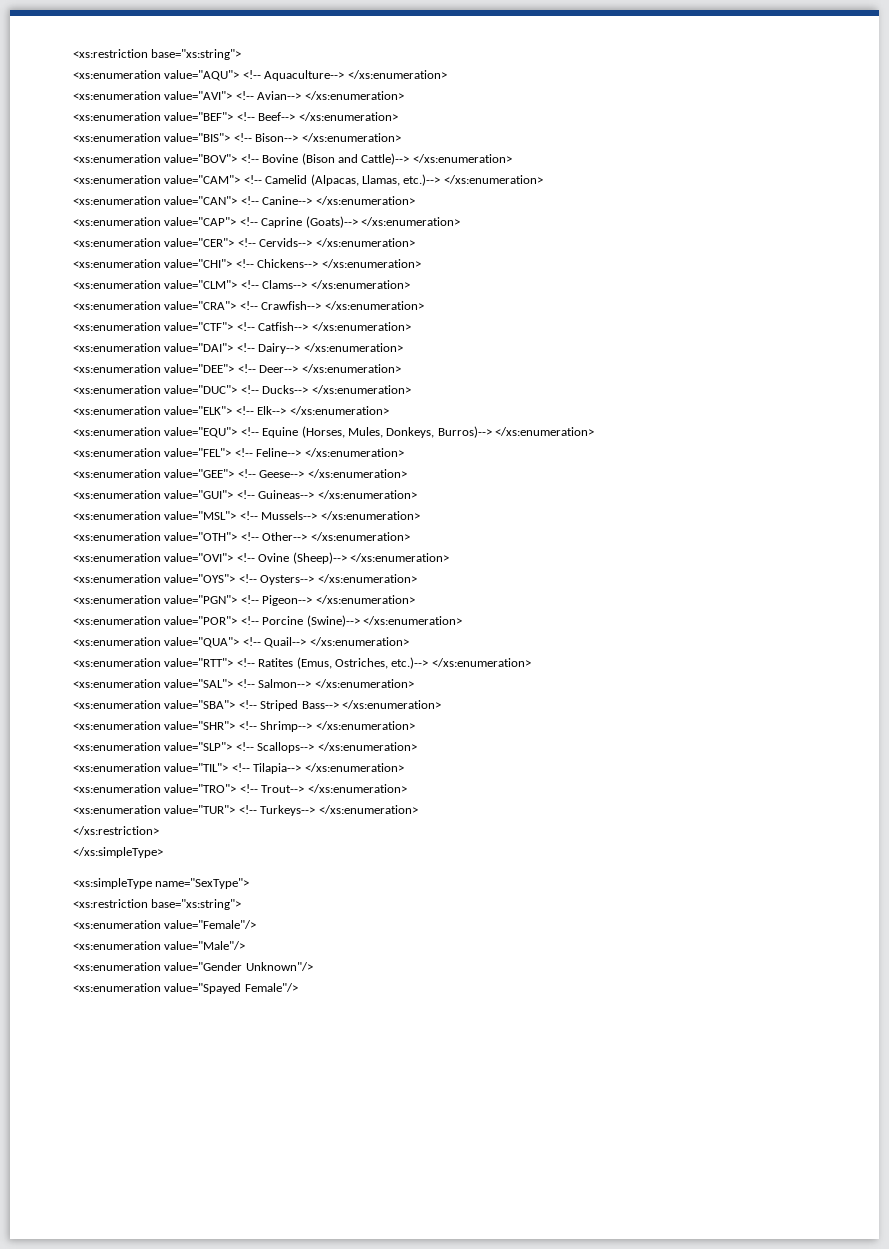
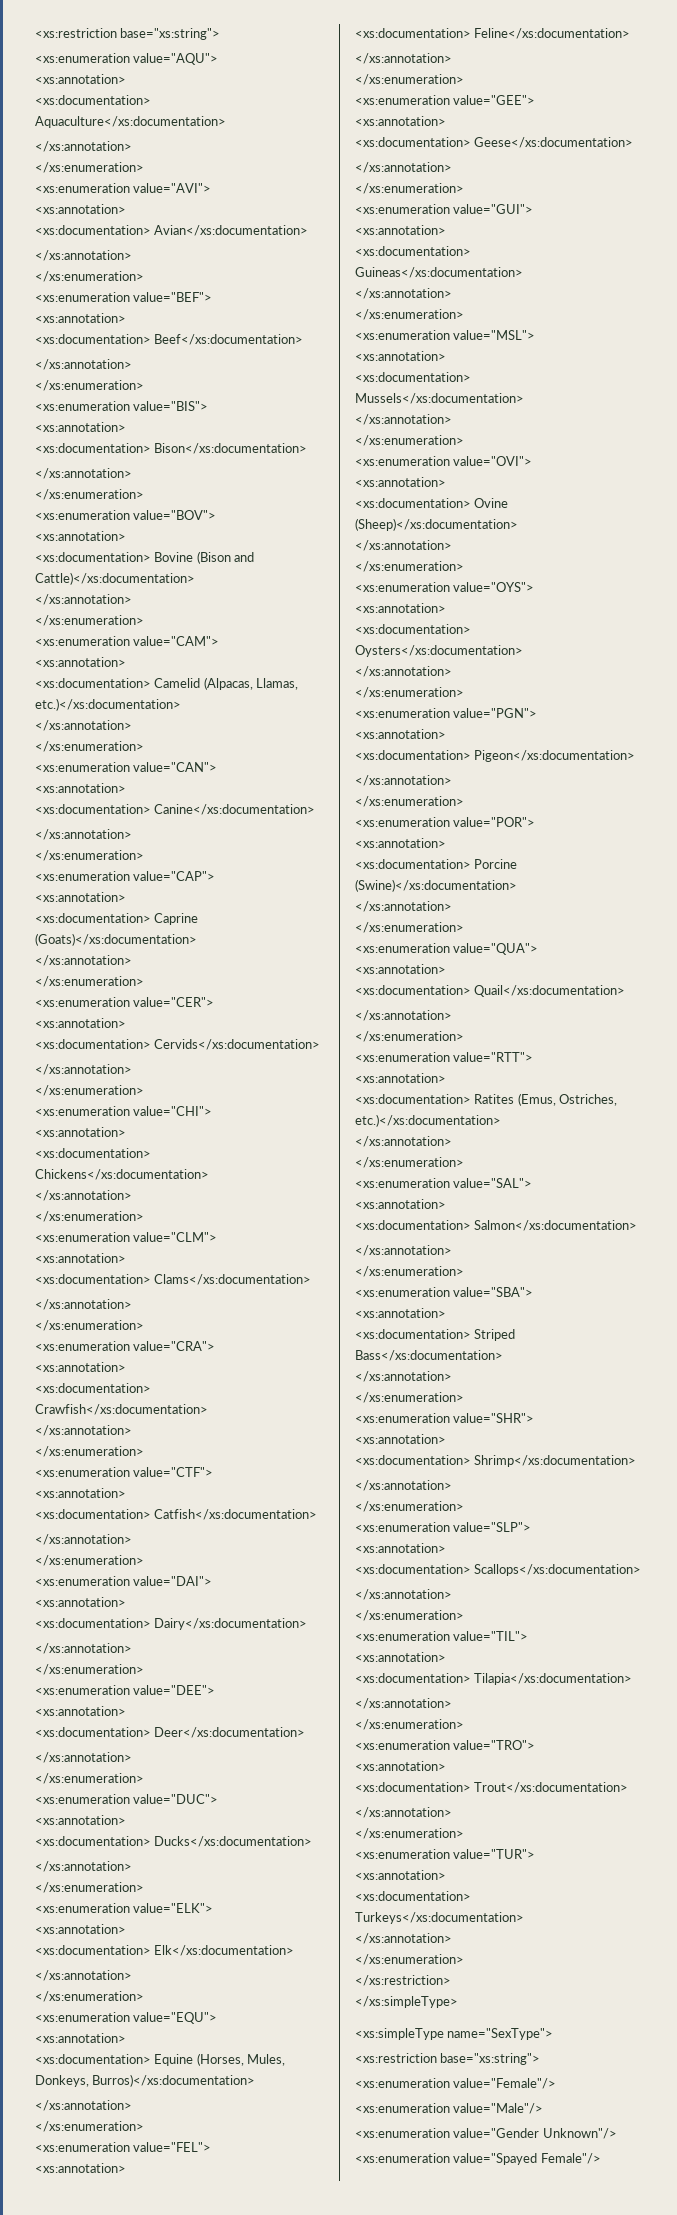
- <xs:enumeration value="AQU"> <!-- Aquaculture--> </xs:enumeration>
+ <xs:enumeration value="AQU">
+ <xs:annotation>
+ <xs:documentation> Aquaculture</xs:documentation>
+ </xs:annotation>
+ </xs:enumeration>
- <xs:enumeration value="AVI"> <!-- Avian--> </xs:enumeration>
+ <xs:enumeration value="AVI">
+ <xs:annotation>
+ <xs:documentation> Avian</xs:documentation>
+ </xs:annotation>
+ </xs:enumeration>
- <xs:enumeration value="BEF"> <!-- Beef--> </xs:enumeration>
+ <xs:enumeration value="BEF">
+ <xs:annotation>
+ <xs:documentation> Beef</xs:documentation>
+ </xs:annotation>
+ </xs:enumeration>
- <xs:enumeration value="BIS"> <!-- Bison--> </xs:enumeration>
+ <xs:enumeration value="BIS">
+ <xs:annotation>
+ <xs:documentation> Bison</xs:documentation>
+ </xs:annotation>
+ </xs:enumeration>
- <xs:enumeration value="BOV"> <!-- Bovine (Bison and Cattle)--> </xs:enumeration>
+ <xs:enumeration value="BOV">
+ <xs:annotation>
+ <xs:documentation> Bovine (Bison and Cattle)</xs:documentation>
+ </xs:annotation>
+ </xs:enumeration>
- <xs:enumeration value="CAM"> <!-- Camelid (Alpacas, Llamas, etc.)--> </xs:enumeration>
+ <xs:enumeration value="CAM">
+ <xs:annotation>
+ <xs:documentation> Camelid (Alpacas, Llamas, etc.)</xs:documentation>
+ </xs:annotation>
+ </xs:enumeration>
- <xs:enumeration value="CAN"> <!-- Canine--> </xs:enumeration>
+ <xs:enumeration value="CAN">
+ <xs:annotation>
+ <xs:documentation> Canine</xs:documentation>
+ </xs:annotation>
+ </xs:enumeration>
- <xs:enumeration value="CAP"> <!-- Caprine (Goats)--> </xs:enumeration>
+ <xs:enumeration value="CAP">
+ <xs:annotation>
+ <xs:documentation> Caprine (Goats)</xs:documentation>
+ </xs:annotation>
+ </xs:enumeration>
- <xs:enumeration value="CER"> <!-- Cervids--> </xs:enumeration>
+ <xs:enumeration value="CER">
+ <xs:annotation>
+ <xs:documentation> Cervids</xs:documentation>
+ </xs:annotation>
+ </xs:enumeration>
- <xs:enumeration value="CHI"> <!-- Chickens--> </xs:enumeration>
+ <xs:enumeration value="CHI">
+ <xs:annotation>
+ <xs:documentation> Chickens</xs:documentation>
+ </xs:annotation>
+ </xs:enumeration>
- <xs:enumeration value="CLM"> <!-- Clams--> </xs:enumeration>
+ <xs:enumeration value="CLM">
+ <xs:annotation>
+ <xs:documentation> Clams</xs:documentation>
+ </xs:annotation>
+ </xs:enumeration>
- <xs:enumeration value="CRA"> <!-- Crawfish--> </xs:enumeration>
+ <xs:enumeration value="CRA">
+ <xs:annotation>
+ <xs:documentation> Crawfish</xs:documentation>
+ </xs:annotation>
+ </xs:enumeration>
- <xs:enumeration value="CTF"> <!-- Catfish--> </xs:enumeration>
+ <xs:enumeration value="CTF">
+ <xs:annotation>
+ <xs:documentation> Catfish</xs:documentation>
+ </xs:annotation>
+ </xs:enumeration>
- <xs:enumeration value="DAI"> <!-- Dairy--> </xs:enumeration>
+ <xs:enumeration value="DAI">
+ <xs:annotation>
+ <xs:documentation> Dairy</xs:documentation>
+ </xs:annotation>
+ </xs:enumeration>
- <xs:enumeration value="DEE"> <!-- Deer--> </xs:enumeration>
+ <xs:enumeration value="DEE">
+ <xs:annotation>
+ <xs:documentation> Deer</xs:documentation>
+ </xs:annotation>
+ </xs:enumeration>
- <xs:enumeration value="DUC"> <!-- Ducks--> </xs:enumeration>
+ <xs:enumeration value="DUC">
+ <xs:annotation>
+ <xs:documentation> Ducks</xs:documentation>
+ </xs:annotation>
+ </xs:enumeration>
- <xs:enumeration value="ELK"> <!-- Elk--> </xs:enumeration>
+ <xs:enumeration value="ELK">
+ <xs:annotation>
+ <xs:documentation> Elk</xs:documentation>
+ </xs:annotation>
+ </xs:enumeration>
- <xs:enumeration value="EQU"> <!-- Equine (Horses, Mules, Donkeys, Burros)--> </xs:enumeration>
+ <xs:enumeration value="EQU">
+ <xs:annotation>
+ <xs:documentation> Equine (Horses, Mules, Donkeys, Burros)</xs:documentation>
+ </xs:annotation>
+ </xs:enumeration>
- <xs:enumeration value="FEL"> <!-- Feline--> </xs:enumeration>
+ <xs:enumeration value="FEL">
+ <xs:annotation>
+ <xs:documentation> Feline</xs:documentation>
+ </xs:annotation>
+ </xs:enumeration>
- <xs:enumeration value="GEE"> <!-- Geese--> </xs:enumeration>
+ <xs:enumeration value="GEE">
+ <xs:annotation>
+ <xs:documentation> Geese</xs:documentation>
+ </xs:annotation>
+ </xs:enumeration>
- <xs:enumeration value="GUI"> <!-- Guineas--> </xs:enumeration>
+ <xs:enumeration value="GUI">
+ <xs:annotation>
+ <xs:documentation> Guineas</xs:documentation>
+ </xs:annotation>
+ </xs:enumeration>
- <xs:enumeration value="MSL"> <!-- Mussels--> </xs:enumeration>
- <xs:enumeration value="OTH"> <!-- Other--> </xs:enumeration>
- <xs:enumeration value="OVI"> <!-- Ovine (Sheep)--> </xs:enumeration>
+ <xs:enumeration value="MSL">
+ <xs:annotation>
+ <xs:documentation> Mussels</xs:documentation>
+ </xs:annotation>
+ </xs:enumeration>
+ <xs:enumeration value="OVI">
+ <xs:annotation>
+ <xs:documentation> Ovine (Sheep)</xs:documentation>
+ </xs:annotation>
+ </xs:enumeration>
- <xs:enumeration value="OYS"> <!-- Oysters--> </xs:enumeration>
+ <xs:enumeration value="OYS">
+ <xs:annotation>
+ <xs:documentation> Oysters</xs:documentation>
+ </xs:annotation>
+ </xs:enumeration>
- <xs:enumeration value="PGN"> <!-- Pigeon--> </xs:enumeration>
+ <xs:enumeration value="PGN">
+ <xs:annotation>
+ <xs:documentation> Pigeon</xs:documentation>
+ </xs:annotation>
+ </xs:enumeration>
- <xs:enumeration value="POR"> <!-- Porcine (Swine)--> </xs:enumeration>
+ <xs:enumeration value="POR">
+ <xs:annotation>
+ <xs:documentation> Porcine (Swine)</xs:documentation>
+ </xs:annotation>
+ </xs:enumeration>
- <xs:enumeration value="QUA"> <!-- Quail--> </xs:enumeration>
+ <xs:enumeration value="QUA">
+ <xs:annotation>
+ <xs:documentation> Quail</xs:documentation>
+ </xs:annotation>
+ </xs:enumeration>
- <xs:enumeration value="RTT"> <!-- Ratites (Emus, Ostriches, etc.)--> </xs:enumeration>
+ <xs:enumeration value="RTT">
+ <xs:annotation>
+ <xs:documentation> Ratites (Emus, Ostriches, etc.)</xs:documentation>
+ </xs:annotation>
+ </xs:enumeration>
- <xs:enumeration value="SAL"> <!-- Salmon--> </xs:enumeration>
+ <xs:enumeration value="SAL">
+ <xs:annotation>
+ <xs:documentation> Salmon</xs:documentation>
+ </xs:annotation>
+ </xs:enumeration>
- <xs:enumeration value="SBA"> <!-- Striped Bass--> </xs:enumeration>
+ <xs:enumeration value="SBA">
+ <xs:annotation>
+ <xs:documentation> Striped Bass</xs:documentation>
+ </xs:annotation>
+ </xs:enumeration>
- <xs:enumeration value="SHR"> <!-- Shrimp--> </xs:enumeration>
+ <xs:enumeration value="SHR">
+ <xs:annotation>
+ <xs:documentation> Shrimp</xs:documentation>
+ </xs:annotation>
+ </xs:enumeration>
- <xs:enumeration value="SLP"> <!-- Scallops--> </xs:enumeration>
+ <xs:enumeration value="SLP">
+ <xs:annotation>
+ <xs:documentation> Scallops</xs:documentation>
+ </xs:annotation>
+ </xs:enumeration>
- <xs:enumeration value="TIL"> <!-- Tilapia--> </xs:enumeration>
+ <xs:enumeration value="TIL">
+ <xs:annotation>
+ <xs:documentation> Tilapia</xs:documentation>
+ </xs:annotation>
+ </xs:enumeration>
- <xs:enumeration value="TRO"> <!-- Trout--> </xs:enumeration>
+ <xs:enumeration value="TRO">
+ <xs:annotation>
+ <xs:documentation> Trout</xs:documentation>
+ </xs:annotation>
+ </xs:enumeration>
- <xs:enumeration value="TUR"> <!-- Turkeys--> </xs:enumeration>
+ <xs:enumeration value="TUR">
+ <xs:annotation>
+ <xs:documentation> Turkeys</xs:documentation>
+ </xs:annotation>
+ </xs:enumeration>

